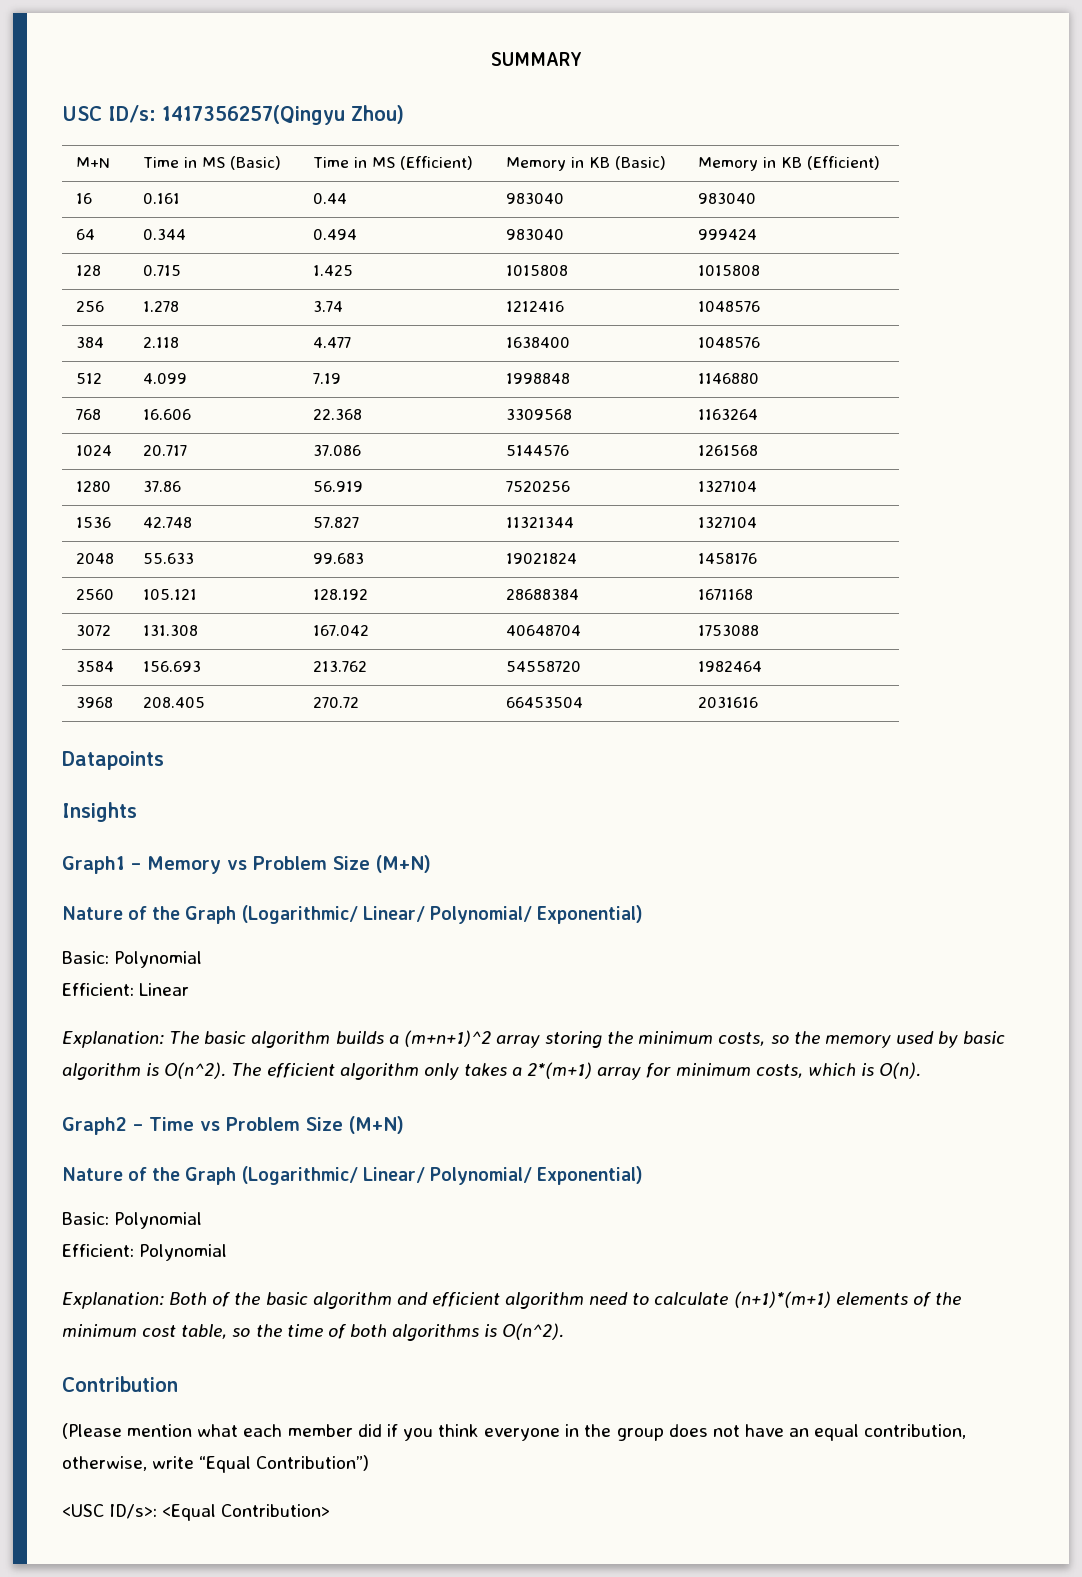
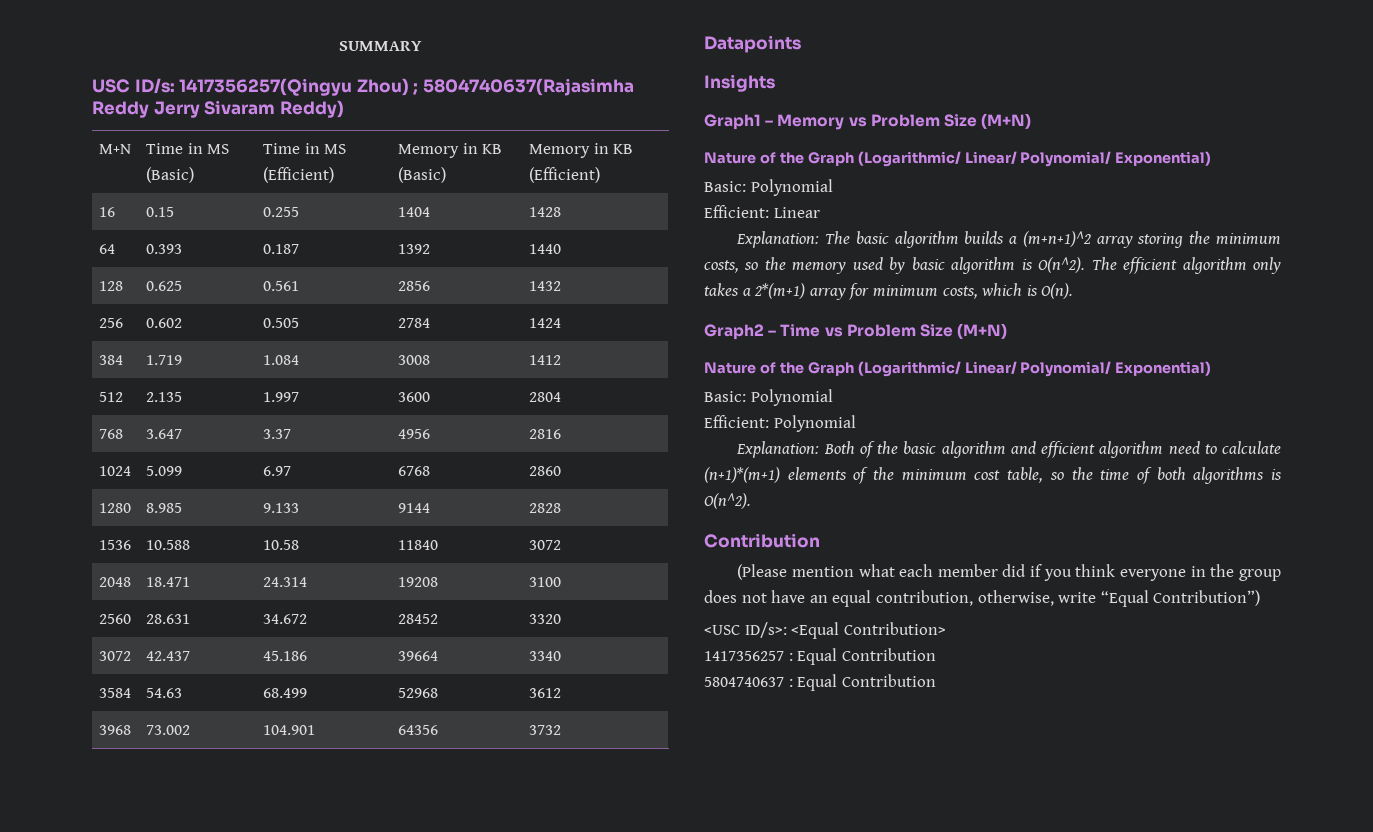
- USC ID/s: 1417356257(Qingyu Zhou)
+ USC ID/s: 1417356257(Qingyu Zhou) ; 5804740637(Rajasimha Reddy Jerry Sivaram Reddy)
- 16 | 0.161 | 0.44 | 983040 | 983040
- 64 | 0.344 | 0.494 | 983040 | 999424
- 128 | 0.715 | 1.425 | 1015808 | 1015808
- 256 | 1.278 | 3.74 | 1212416 | 1048576
- 384 | 2.118 | 4.477 | 1638400 | 1048576
- 512 | 4.099 | 7.19 | 1998848 | 1146880
- 768 | 16.606 | 22.368 | 3309568 | 1163264
- 1024 | 20.717 | 37.086 | 5144576 | 1261568
- 1280 | 37.86 | 56.919 | 7520256 | 1327104
- 1536 | 42.748 | 57.827 | 11321344 | 1327104
- 2048 | 55.633 | 99.683 | 19021824 | 1458176
- 2560 | 105.121 | 128.192 | 28688384 | 1671168
- 3072 | 131.308 | 167.042 | 40648704 | 1753088
- 3584 | 156.693 | 213.762 | 54558720 | 1982464
- 3968 | 208.405 | 270.72 | 66453504 | 2031616
+ 16 | 0.15 | 0.255 | 1404 | 1428
+ 64 | 0.393 | 0.187 | 1392 | 1440
+ 128 | 0.625 | 0.561 | 2856 | 1432
+ 256 | 0.602 | 0.505 | 2784 | 1424
+ 384 | 1.719 | 1.084 | 3008 | 1412
+ 512 | 2.135 | 1.997 | 3600 | 2804
+ 768 | 3.647 | 3.37 | 4956 | 2816
+ 1024 | 5.099 | 6.97 | 6768 | 2860
+ 1280 | 8.985 | 9.133 | 9144 | 2828
+ 1536 | 10.588 | 10.58 | 11840 | 3072
+ 2048 | 18.471 | 24.314 | 19208 | 3100
+ 2560 | 28.631 | 34.672 | 28452 | 3320
+ 3072 | 42.437 | 45.186 | 39664 | 3340
+ 3584 | 54.63 | 68.499 | 52968 | 3612
+ 3968 | 73.002 | 104.901 | 64356 | 3732
+ 1417356257 : Equal Contribution
+ 5804740637 : Equal Contribution

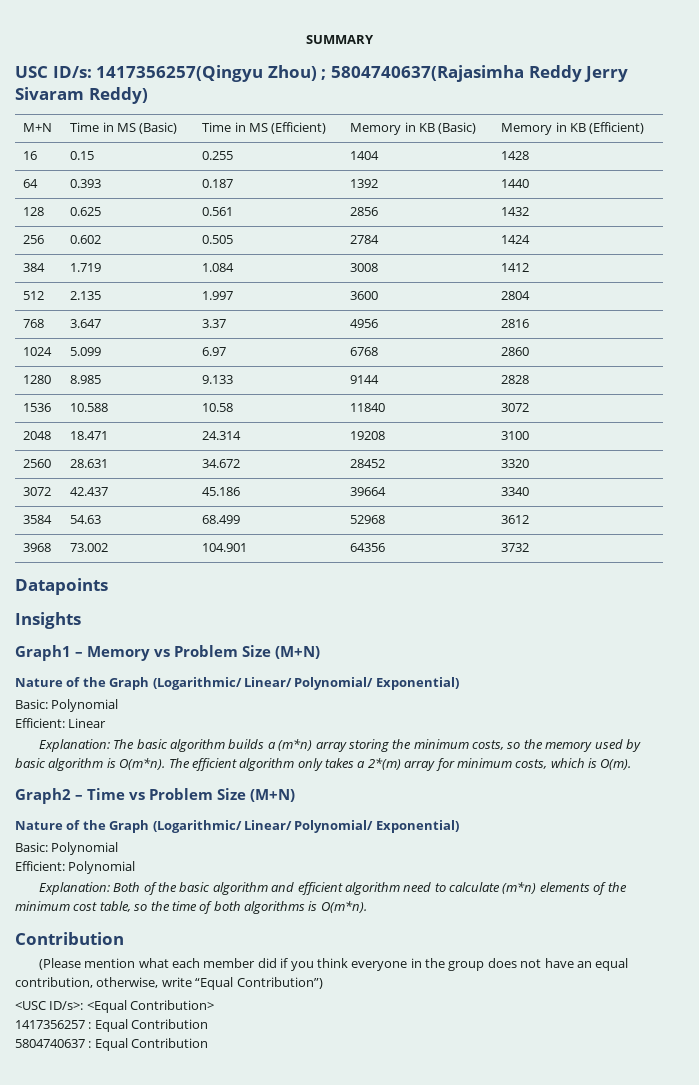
- Explanation: The basic algorithm builds a (m+n+1)^2 array storing the minimum costs, so the memory used by basic algorithm is O(n^2).
+ Explanation: The basic algorithm builds a (m*n) array storing the minimum costs, so the memory used by basic algorithm is O(m*n).
- The efficient algorithm only takes a 2*(m+1) array for minimum costs, which is O(n).
+ The efficient algorithm only takes a 2*(m) array for minimum costs, which is O(m).
- Explanation: Both of the basic algorithm and efficient algorithm need to calculate (n+1)*(m+1) elements of the minimum cost table, so the time of both algorithms is O(n^2).
+ Explanation: Both of the basic algorithm and efficient algorithm need to calculate (m*n) elements of the minimum cost table, so the time of both algorithms is O(m*n).

